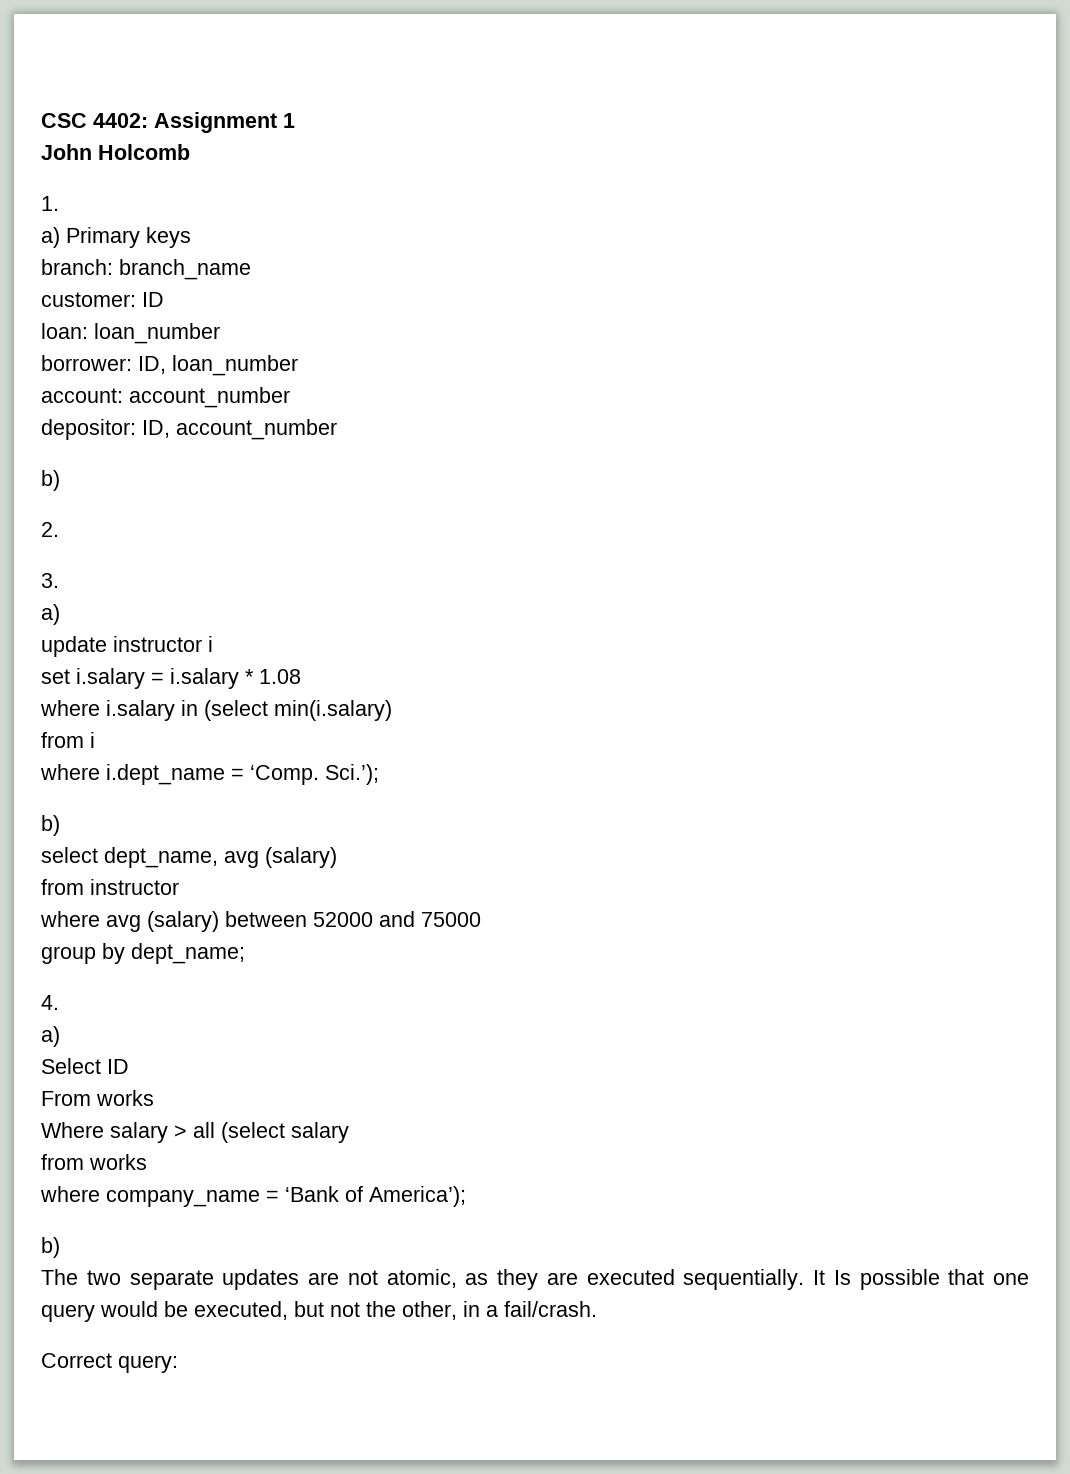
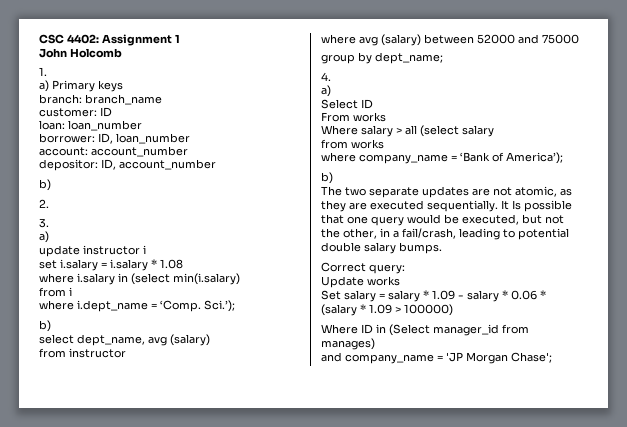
- It Is possible that one query would be executed, but not the other, in a fail/crash.
+ It Is possible that one query would be executed, but not the other, in a fail/crash, leading to potential double salary bumps.
  Correct query:
+ Update works
+ Set salary = salary * 1.09 - salary * 0.06 * (salary * 1.09 > 100000)
+ Where ID in (Select manager_id from manages)
+ and company_name = 'JP Morgan Chase';

